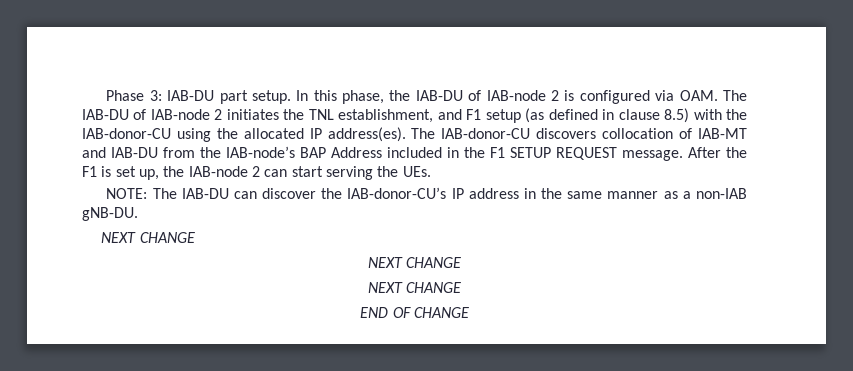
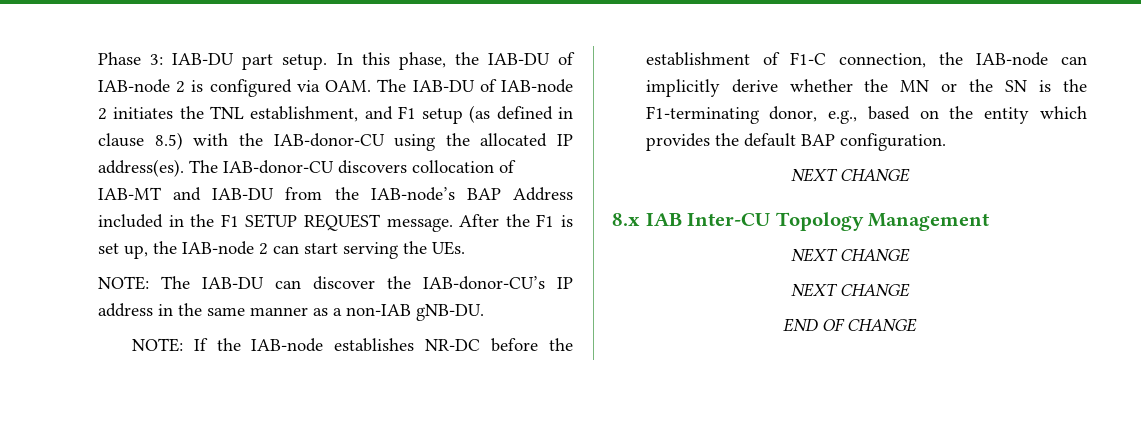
  NOTE: The IAB-DU can discover the IAB-donor-CU’s IP address in the same manner as a non-IAB gNB-DU.
+ NOTE: If the IAB-node establishes NR-DC before the establishment of F1-C connection, the IAB-node can implicitly derive whether the MN or the SN is the F1-terminating donor, e.g., based on the entity which provides the default BAP configuration.
  NEXT CHANGE
+ 8.x IAB Inter-CU Topology Management

